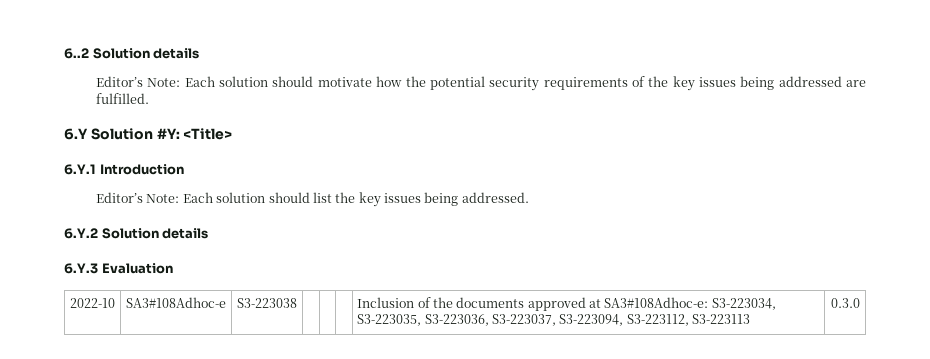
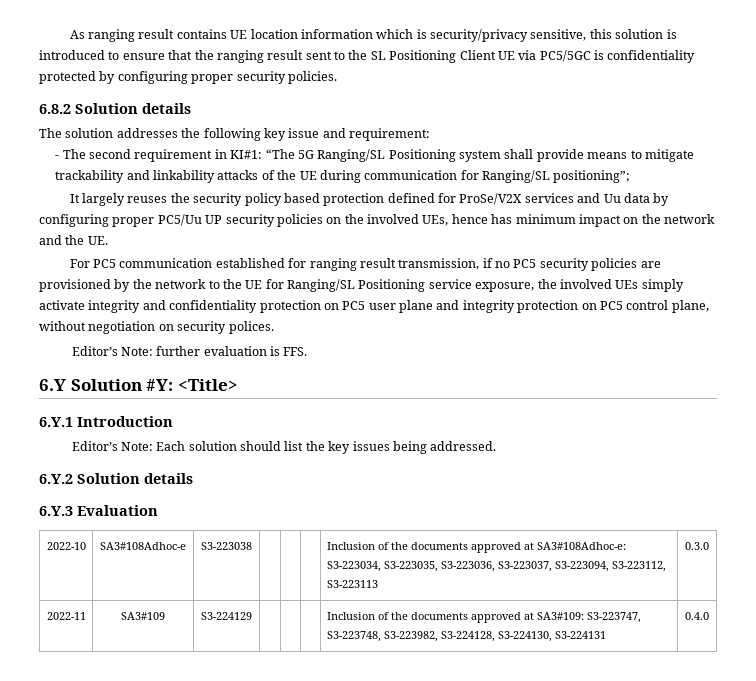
- 6..2 Solution details
- Editor’s Note: Each solution should motivate how the potential security requirements of the key issues being addressed are fulfilled.
+ As ranging result contains UE location information which is security/privacy sensitive, this solution is introduced to ensure that the ranging result sent to the SL Positioning Client UE via PC5/5GC is confidentiality protected by configuring proper security policies.
+ 6.8.2 Solution details
+ The solution addresses the following key issue and requirement:
+ - The second requirement in KI#1: “The 5G Ranging/SL Positioning system shall provide means to mitigate trackability and linkability attacks of the UE during communication for Ranging/SL positioning”;
+ It largely reuses the security policy based protection defined for ProSe/V2X services and Uu data by configuring proper PC5/Uu UP security policies on the involved UEs, hence has minimum impact on the network and the UE.
+ For PC5 communication established for ranging result transmission, if no PC5 security policies are provisioned by the network to the UE for Ranging/SL Positioning service exposure, the involved UEs simply activate integrity and confidentiality protection on PC5 user plane and integrity protection on PC5 control plane, without negotiation on security polices.
+ Editor’s Note: further evaluation is FFS.
+ 2022-11 | SA3#109 | S3-224129 | | | | Inclusion of the documents approved at SA3#109: S3-223747, S3-223748, S3-223982, S3-224128, S3-224130, S3-224131 | 0.4.0

